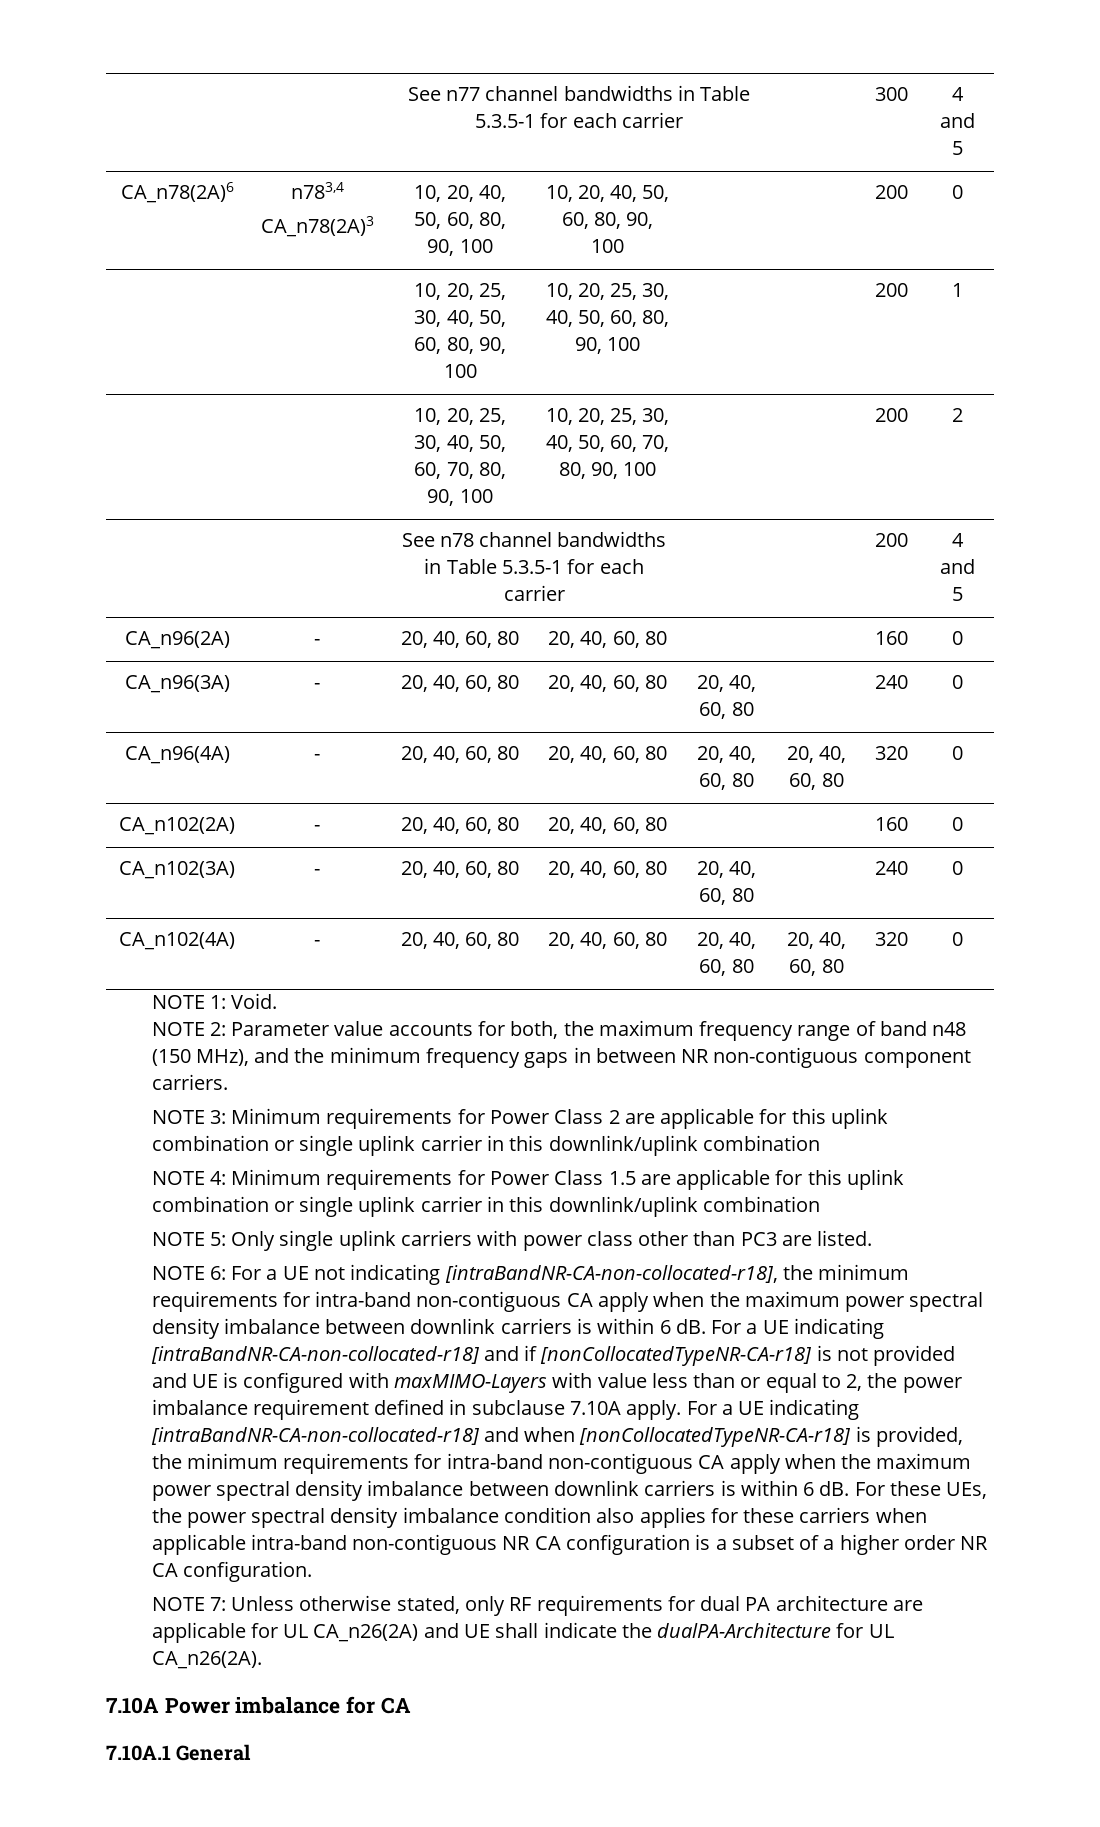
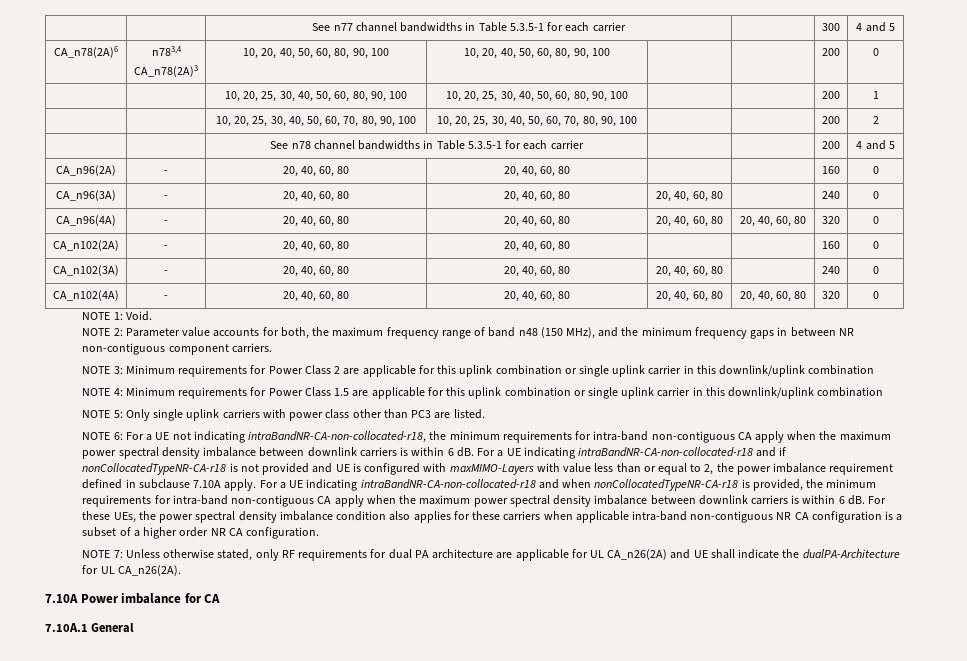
- NOTE 6: For a UE not indicating [intraBandNR-CA-non-collocated-r18], the minimum requirements for intra-band non-contiguous CA apply when the maximum power spectral density imbalance between downlink carriers is within 6 dB.
+ NOTE 6: For a UE not indicating intraBandNR-CA-non-collocated-r18, the minimum requirements for intra-band non-contiguous CA apply when the maximum power spectral density imbalance between downlink carriers is within 6 dB.
- For a UE indicating [intraBandNR-CA-non-collocated-r18] and if [nonCollocatedTypeNR-CA-r18] is not provided and UE is configured with maxMIMO-Layers with value less than or equal to 2, the power imbalance requirement defined in subclause 7.10A apply.
+ For a UE indicating intraBandNR-CA-non-collocated-r18 and if nonCollocatedTypeNR-CA-r18 is not provided and UE is configured with maxMIMO-Layers with value less than or equal to 2, the power imbalance requirement defined in subclause 7.10A apply.
- For a UE indicating [intraBandNR-CA-non-collocated-r18] and when [nonCollocatedTypeNR-CA-r18] is provided, the minimum requirements for intra-band non-contiguous CA apply when the maximum power spectral density imbalance between downlink carriers is within 6 dB.
+ For a UE indicating intraBandNR-CA-non-collocated-r18 and when nonCollocatedTypeNR-CA-r18 is provided, the minimum requirements for intra-band non-contiguous CA apply when the maximum power spectral density imbalance between downlink carriers is within 6 dB.

